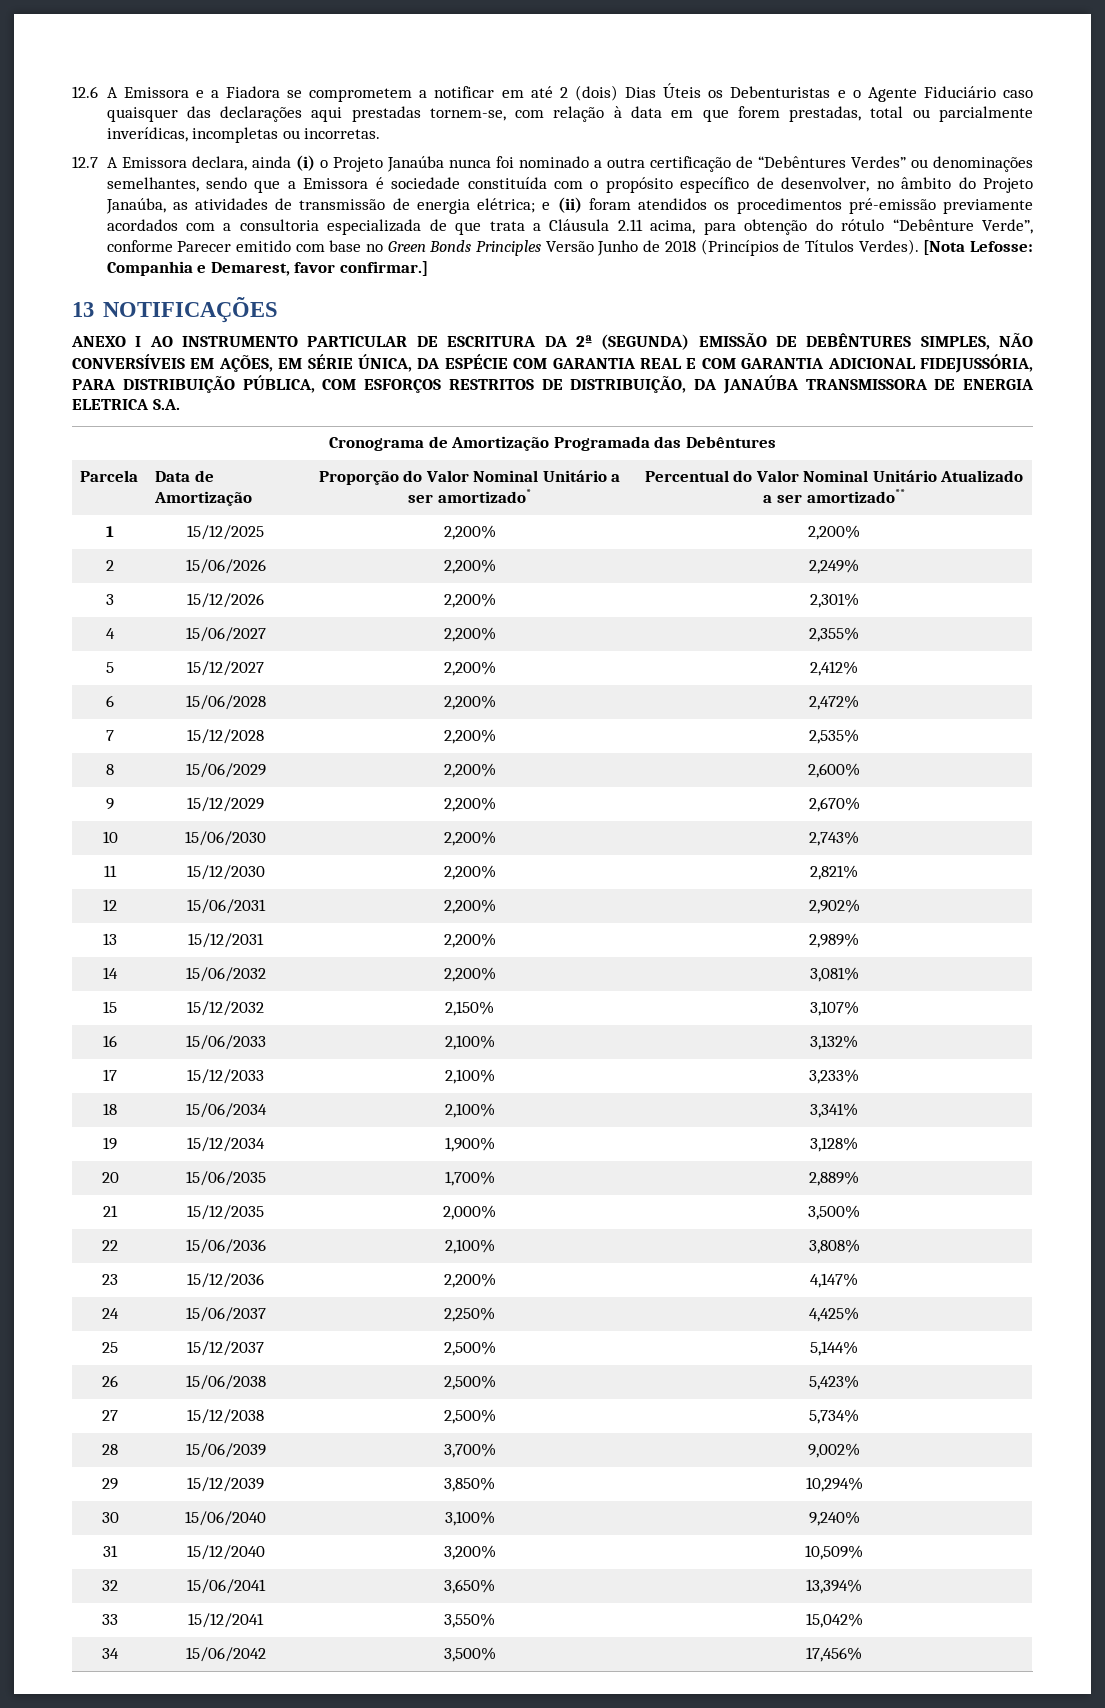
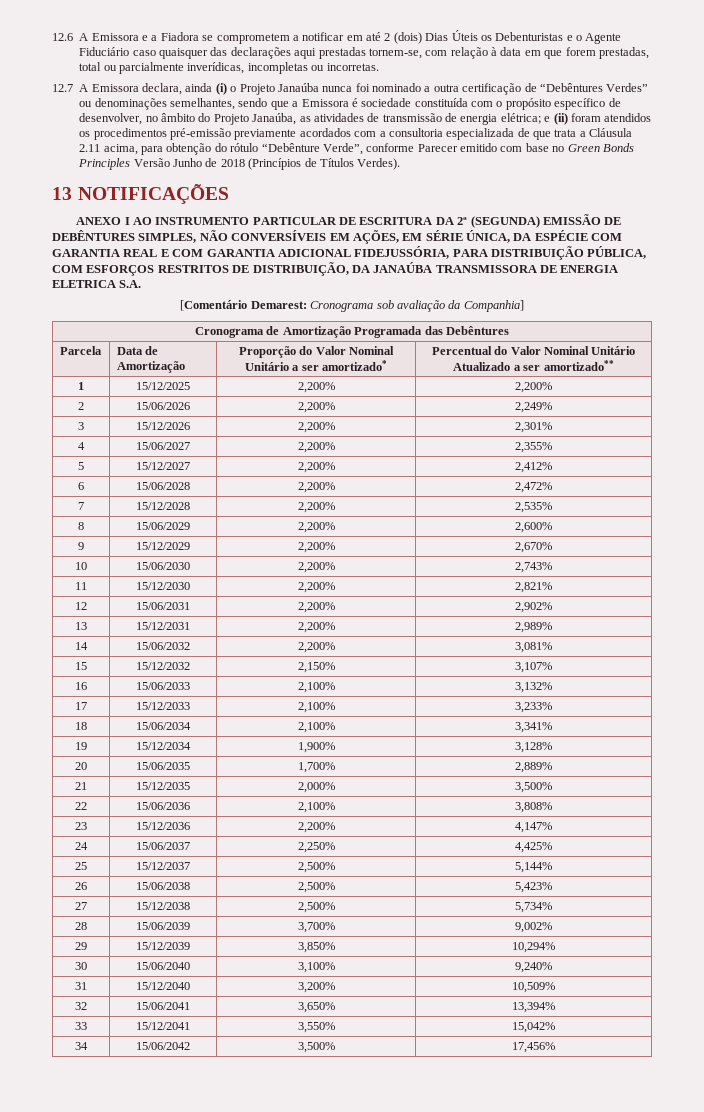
- [Nota Lefosse: Companhia e Demarest, favor confirmar.]
+ [Comentário Demarest: Cronograma sob avaliação da Companhia]

